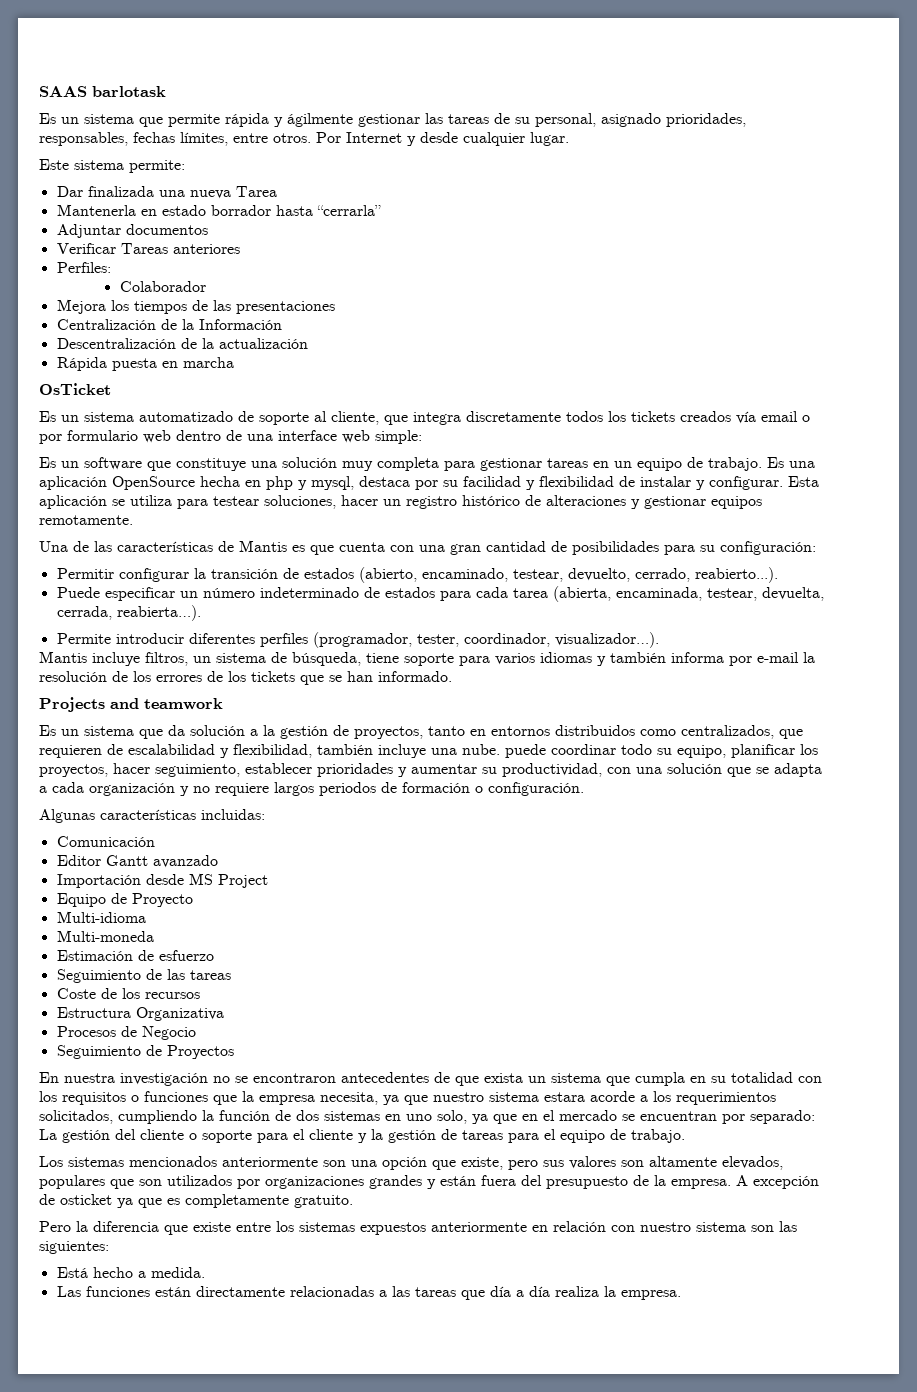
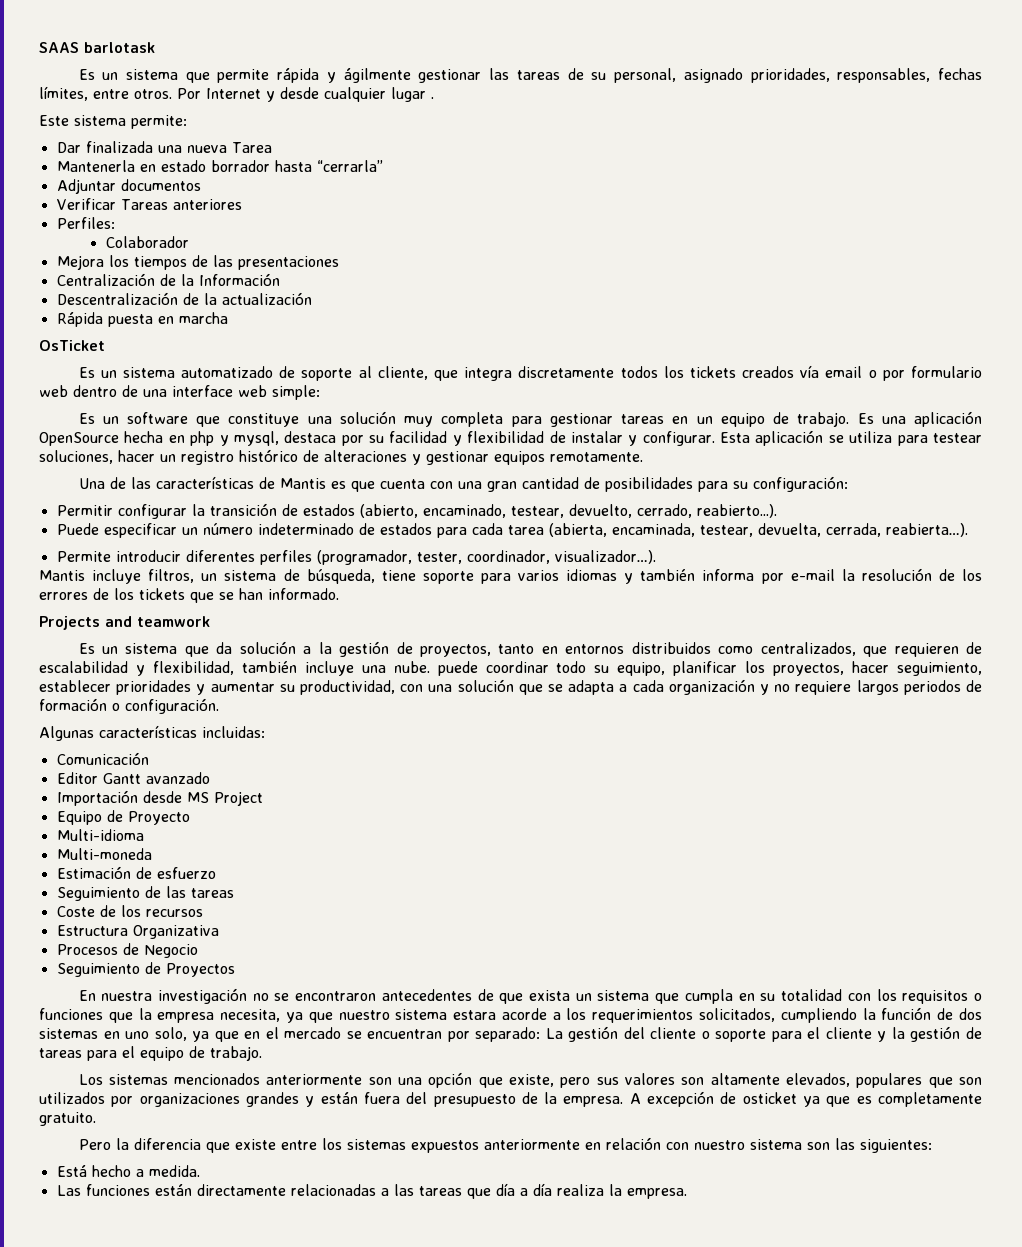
- Por Internet y desde cualquier lugar.
+ Por Internet y desde cualquier lugar .

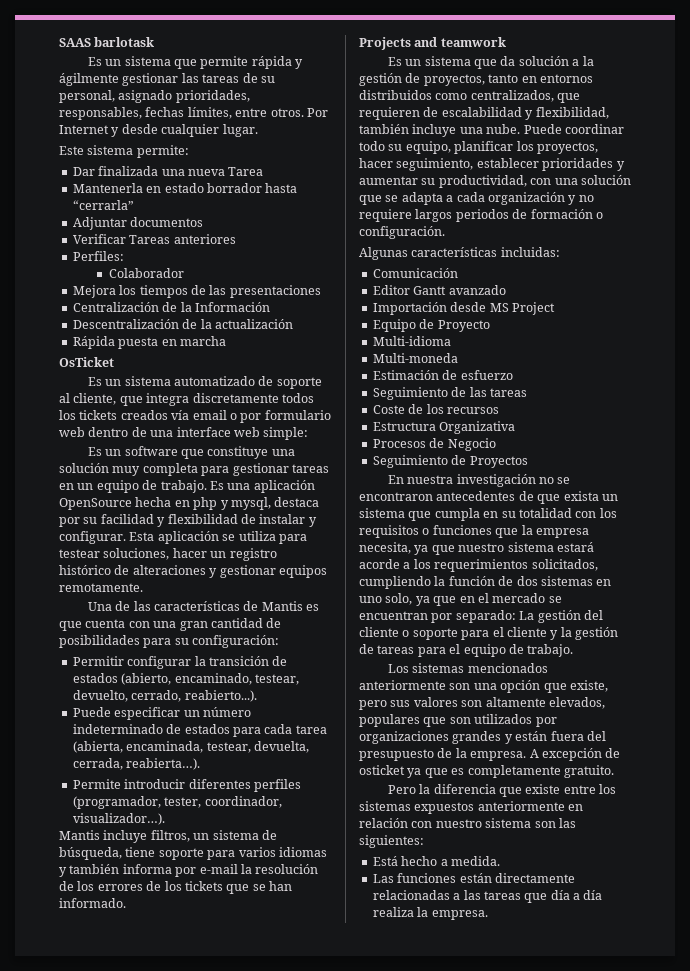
- Por Internet y desde cualquier lugar .
+ Por Internet y desde cualquier lugar.
- Es un sistema que da solución a la gestión de proyectos, tanto en entornos distribuidos como centralizados, que requieren de escalabilidad y flexibilidad, también incluye una nube. puede coordinar todo su equipo, planificar los proyectos, hacer seguimiento, establecer prioridades y aumentar su productividad, con una solución que se adapta a cada organización y no requiere largos periodos de formación o configuración.
+ Es un sistema que da solución a la gestión de proyectos, tanto en entornos distribuidos como centralizados, que requieren de escalabilidad y flexibilidad, también incluye una nube. Puede coordinar todo su equipo, planificar los proyectos, hacer seguimiento, establecer prioridades y aumentar su productividad, con una solución que se adapta a cada organización y no requiere largos periodos de formación o configuración.
- En nuestra investigación no se encontraron antecedentes de que exista un sistema que cumpla en su totalidad con los requisitos o funciones que la empresa necesita, ya que nuestro sistema estara acorde a los requerimientos solicitados, cumpliendo la función de dos sistemas en uno solo, ya que en el mercado se encuentran por separado:
+ En nuestra investigación no se encontraron antecedentes de que exista un sistema que cumpla en su totalidad con los requisitos o funciones que la empresa necesita, ya que nuestro sistema estará acorde a los requerimientos solicitados, cumpliendo la función de dos sistemas en uno solo, ya que en el mercado se encuentran por separado:

